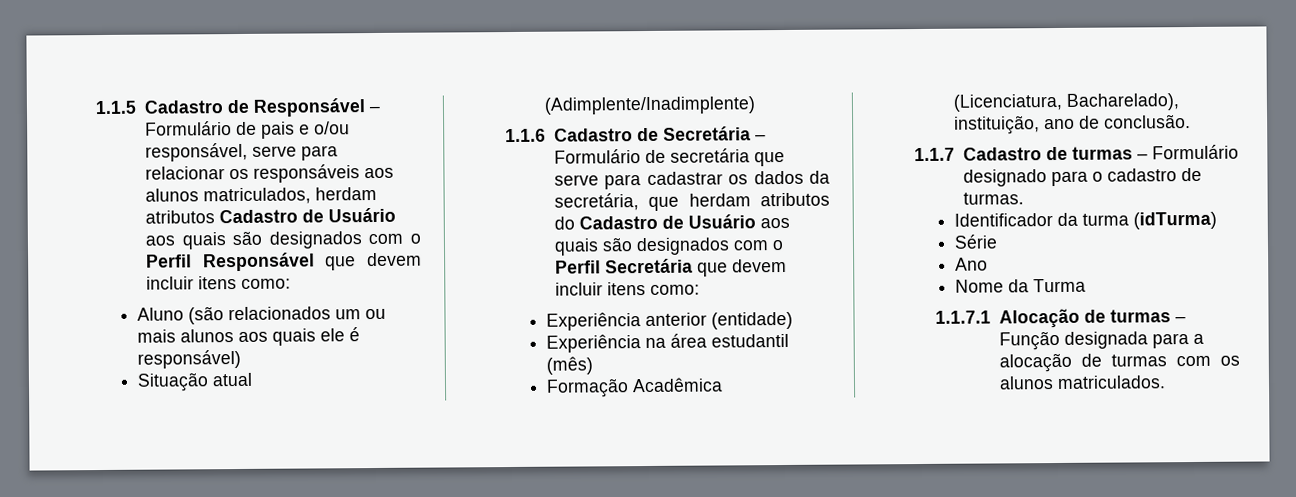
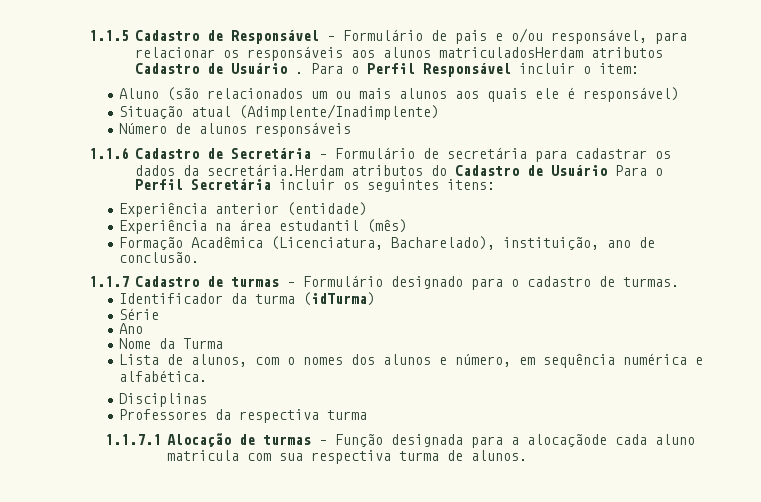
- 1.1.5 Cadastro de Responsável – Formulário de pais e o/ou responsável, serve para relacionar os responsáveis aos alunos matriculados, herdam atributos Cadastro de Usuário aos quais são designados com o Perfil Responsável que devem incluir itens como:
+ 1.1.5 Cadastro de Responsável – Formulário de pais e o/ou responsável, para relacionar os responsáveis aos alunos matriculadosHerdam atributos Cadastro de Usuário . Para o Perfil Responsável incluir o item:
+ Número de alunos responsáveis
- 1.1.6 Cadastro de Secretária – Formulário de secretária que serve para cadastrar os dados da secretária, que herdam atributos do Cadastro de Usuário aos quais são designados com o Perfil Secretária que devem incluir itens como:
+ 1.1.6 Cadastro de Secretária – Formulário de secretária para cadastrar os dados da secretária.Herdam atributos do Cadastro de Usuário Para o Perfil Secretária incluir os seguintes itens:
+ Lista de alunos, com o nomes dos alunos e número, em sequência numérica e alfabética.
+ Disciplinas
+ Professores da respectiva turma
- 1.1.7.1 Alocação de turmas – Função designada para a alocação de turmas com os alunos matriculados.
+ 1.1.7.1 Alocação de turmas – Função designada para a alocaçãode cada aluno matricula com sua respectiva turma de alunos.

